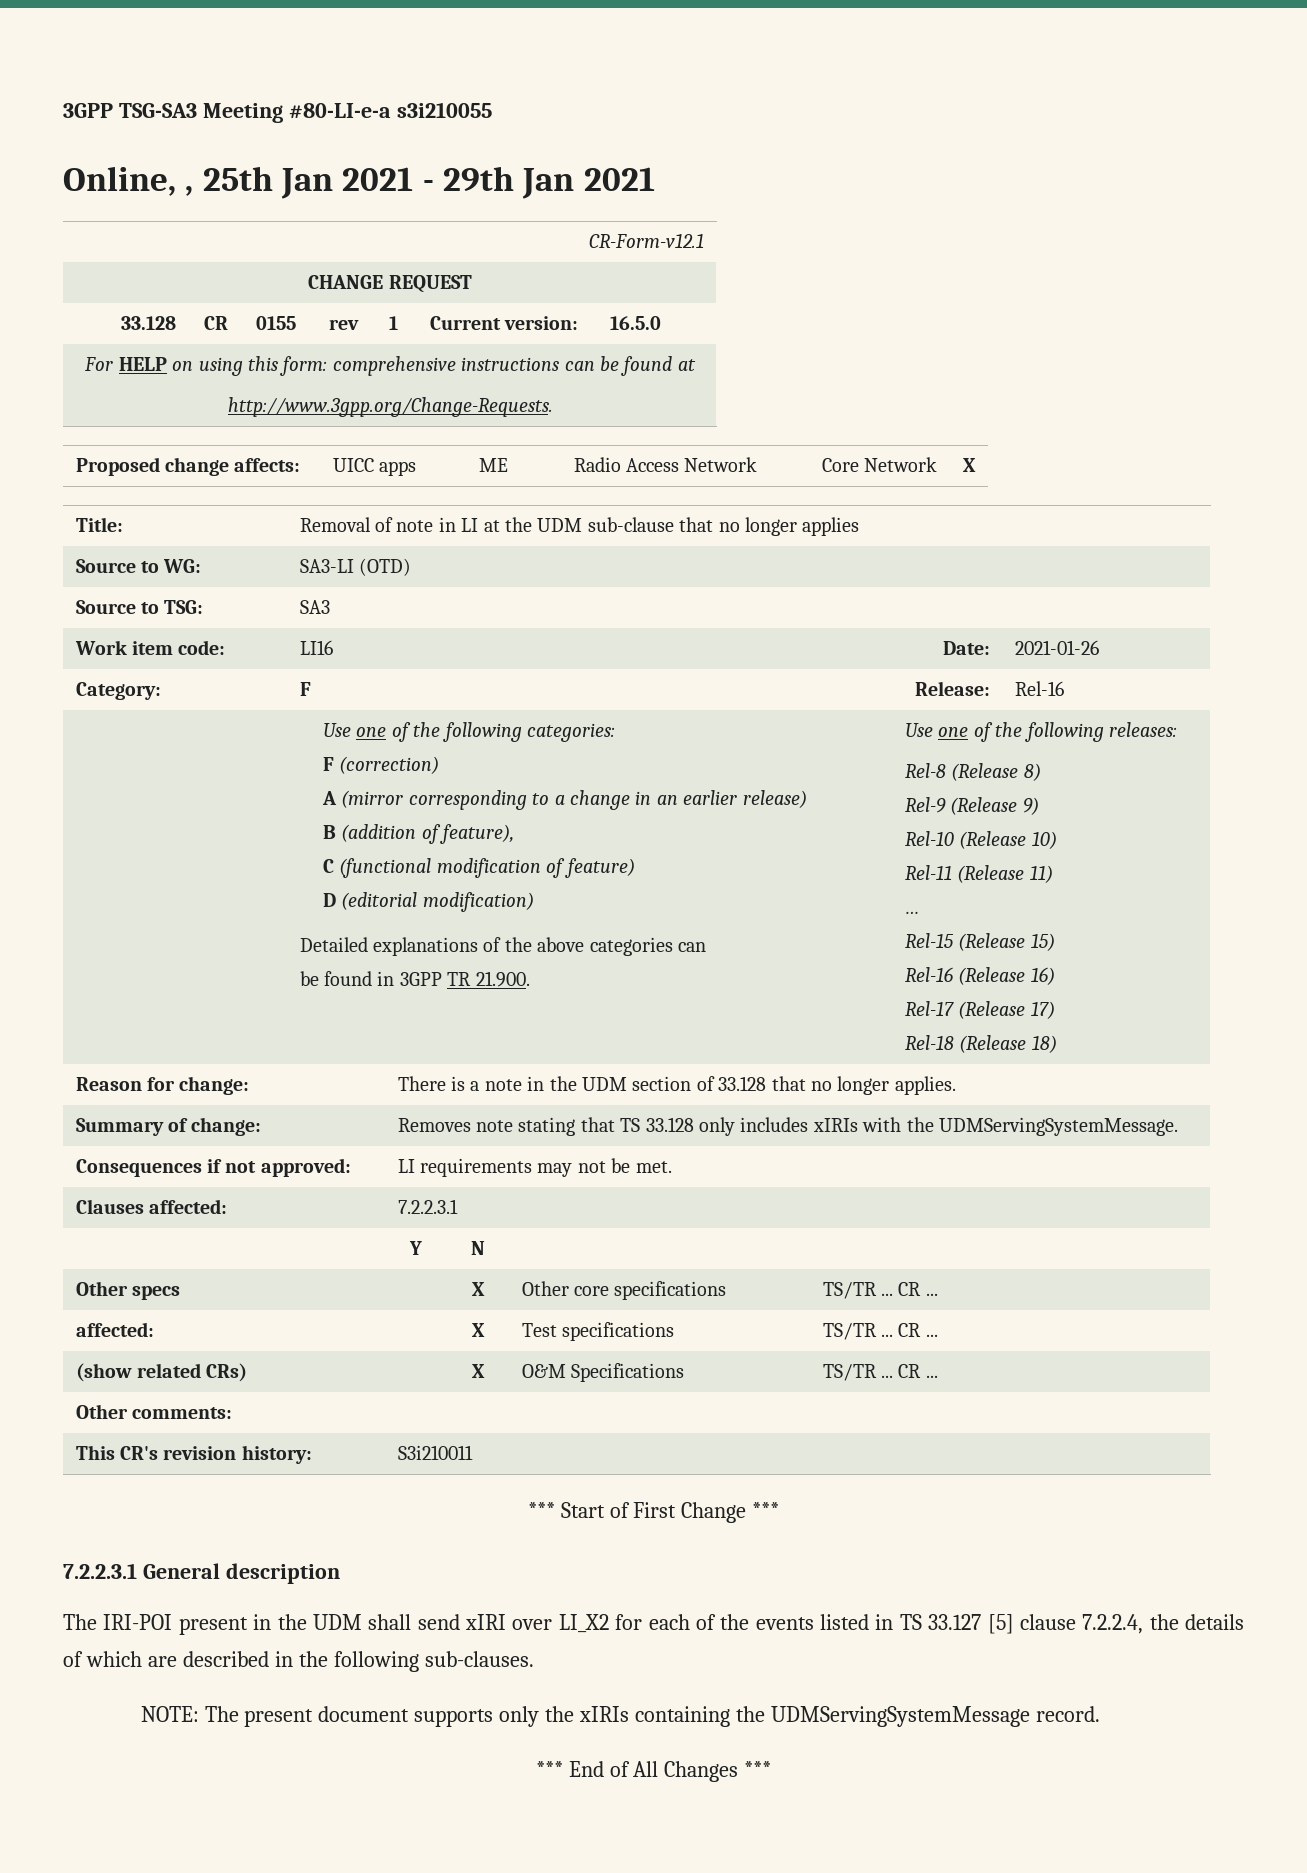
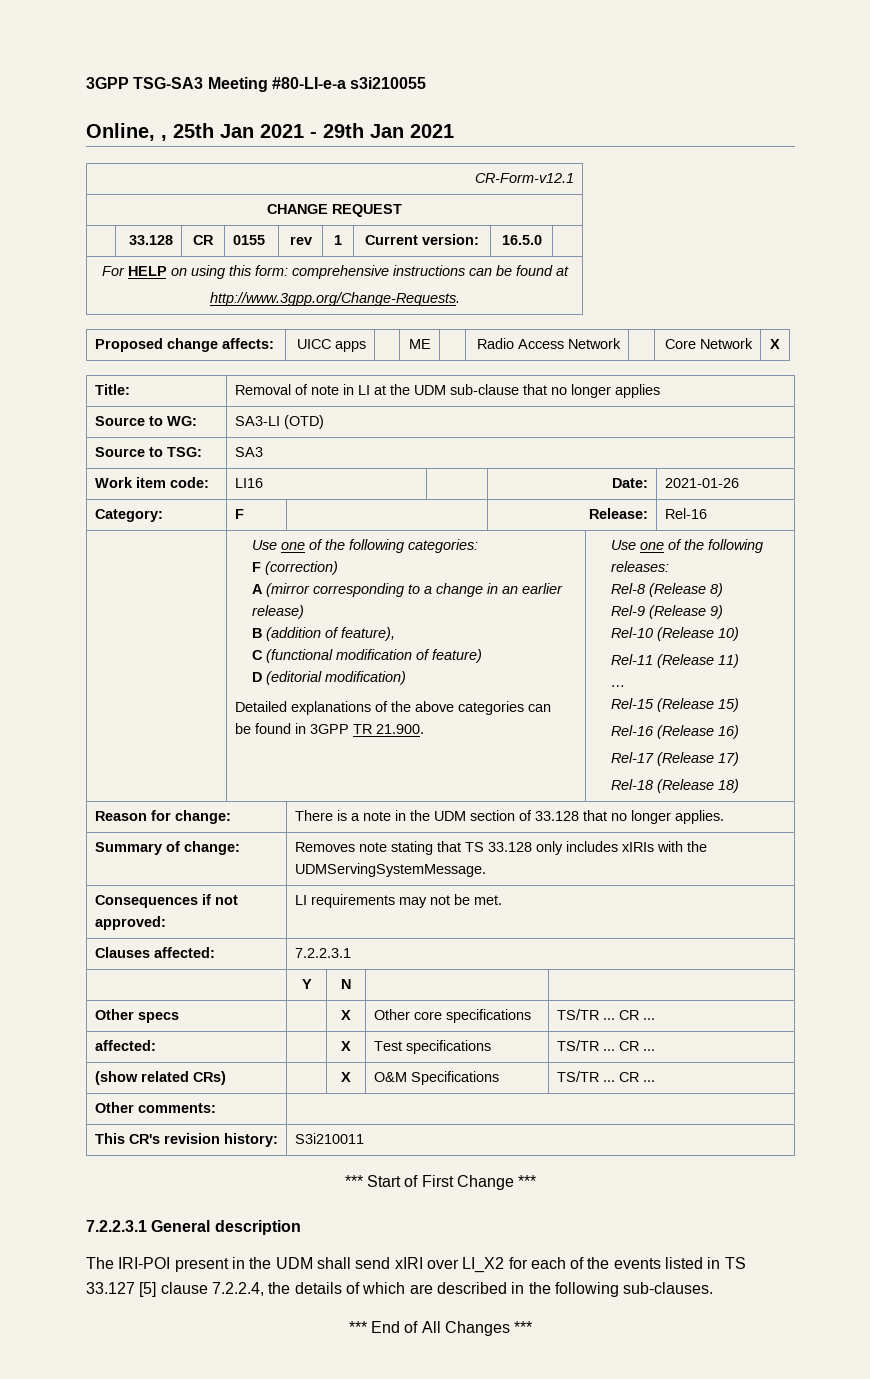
- NOTE: The present document supports only the xIRIs containing the UDMServingSystemMessage record.

